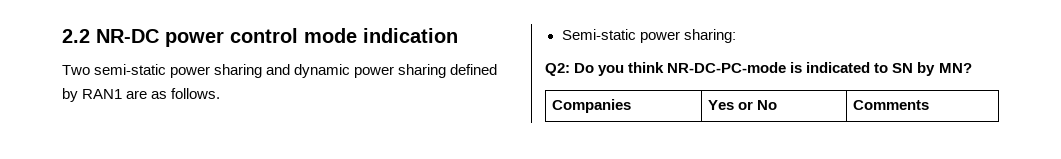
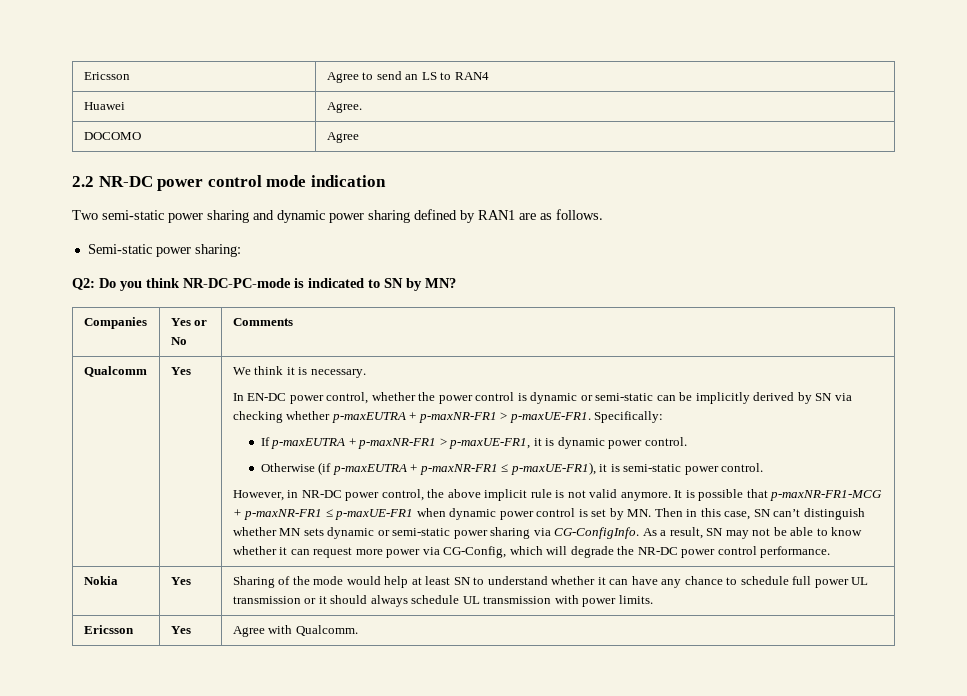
+ Ericsson | Agree to send an LS to RAN4
+ Huawei | Agree.
+ DOCOMO | Agree
+ Qualcomm | Yes | We think it is necessary.
+ In EN-DC power control, whether the power control is dynamic or semi-static can be implicitly derived by SN via checking whether p-maxEUTRA + p-maxNR-FR1 > p-maxUE-FR1. Specifically:
+ If p-maxEUTRA + p-maxNR-FR1 > p-maxUE-FR1, it is dynamic power control.
+ Otherwise (if p-maxEUTRA + p-maxNR-FR1 ≤ p-maxUE-FR1), it is semi-static power control.
+ However, in NR-DC power control, the above implicit rule is not valid anymore. It is possible that p-maxNR-FR1-MCG + p-maxNR-FR1 ≤ p-maxUE-FR1 when dynamic power control is set by MN. Then in this case, SN can’t distinguish whether MN sets dynamic or semi-static power sharing via CG-ConfigInfo. As a result, SN may not be able to know whether it can request more power via CG-Config, which will degrade the NR-DC power control performance.
+ Nokia | Yes | Sharing of the mode would help at least SN to understand whether it can have any chance to schedule full power UL transmission or it should always schedule UL transmission with power limits.
+ Ericsson | Yes | Agree with Qualcomm.

